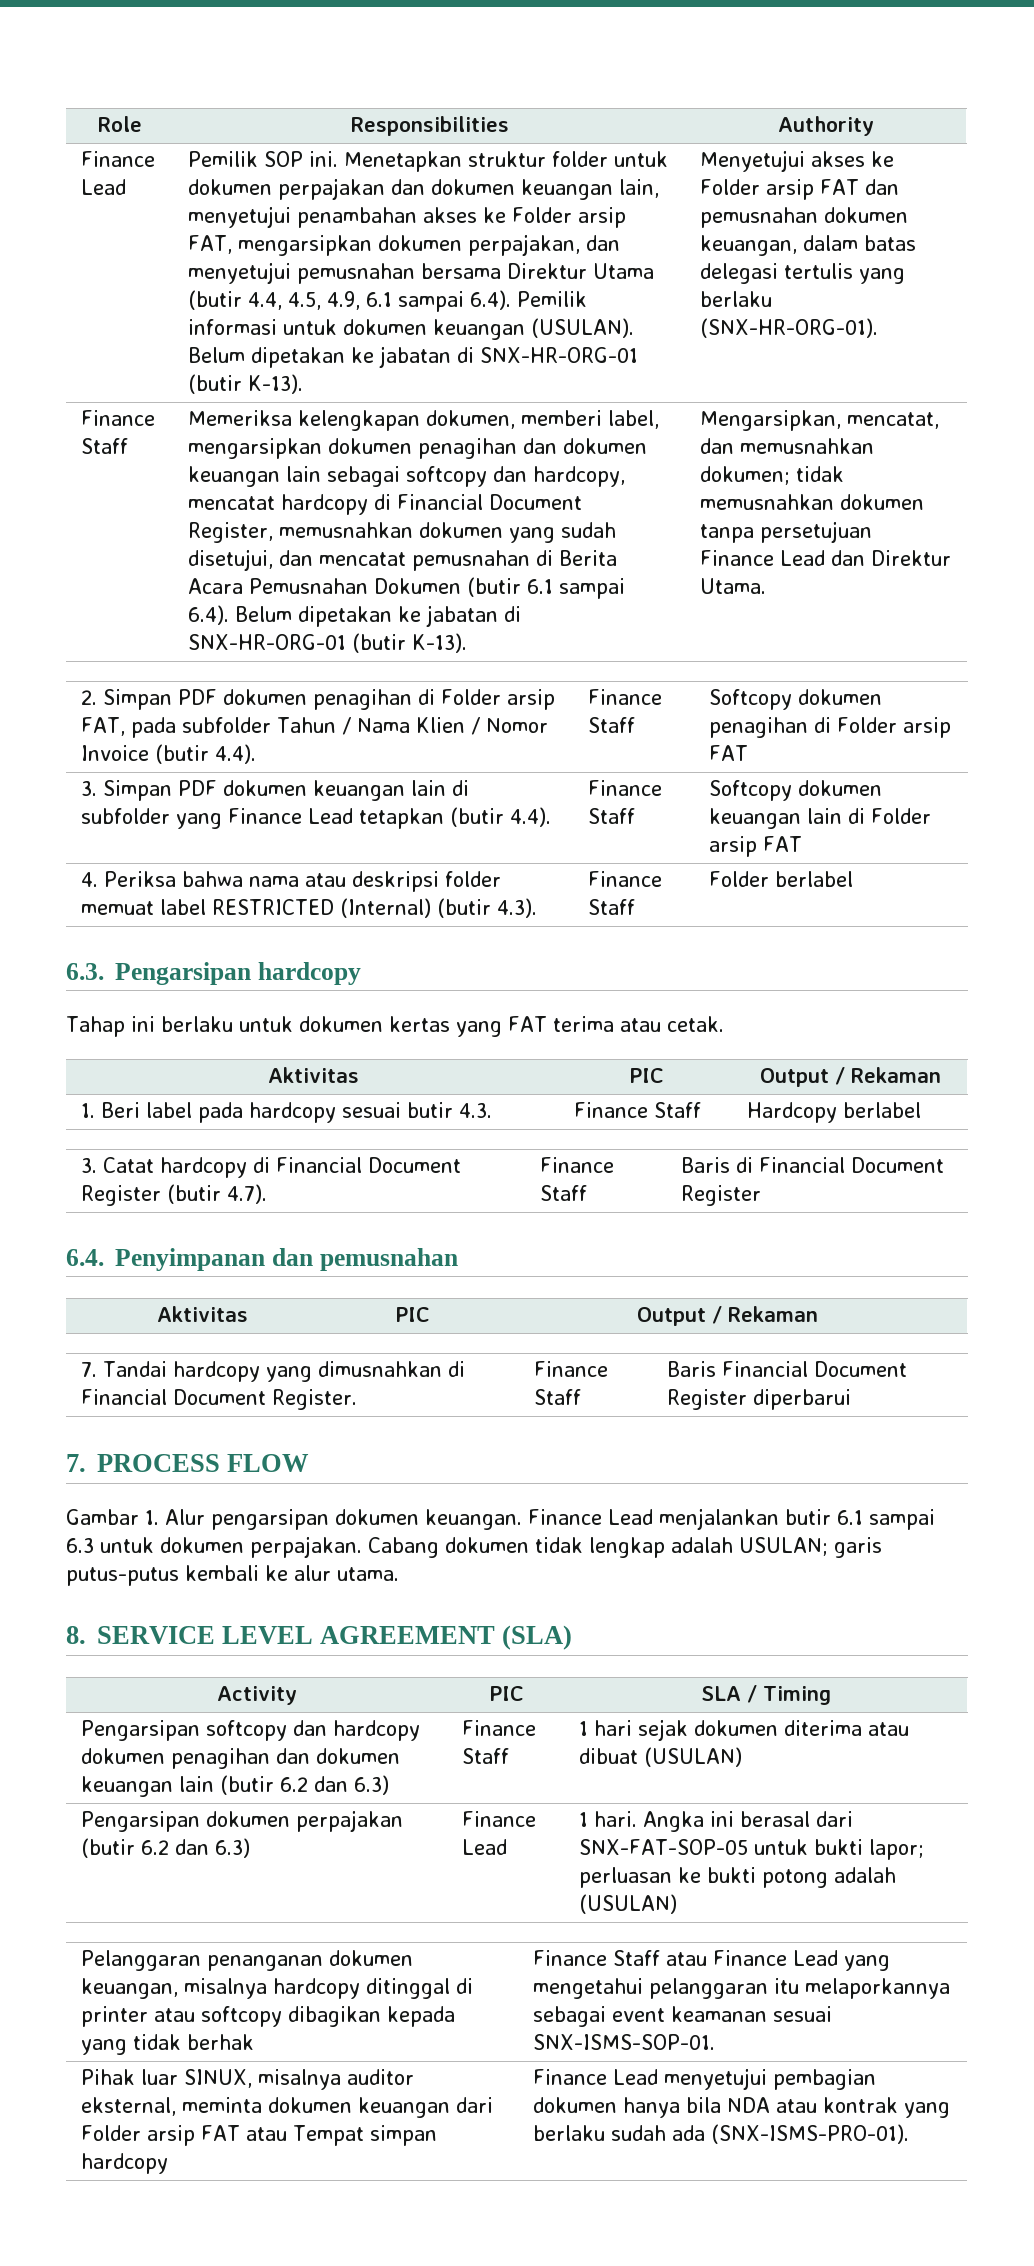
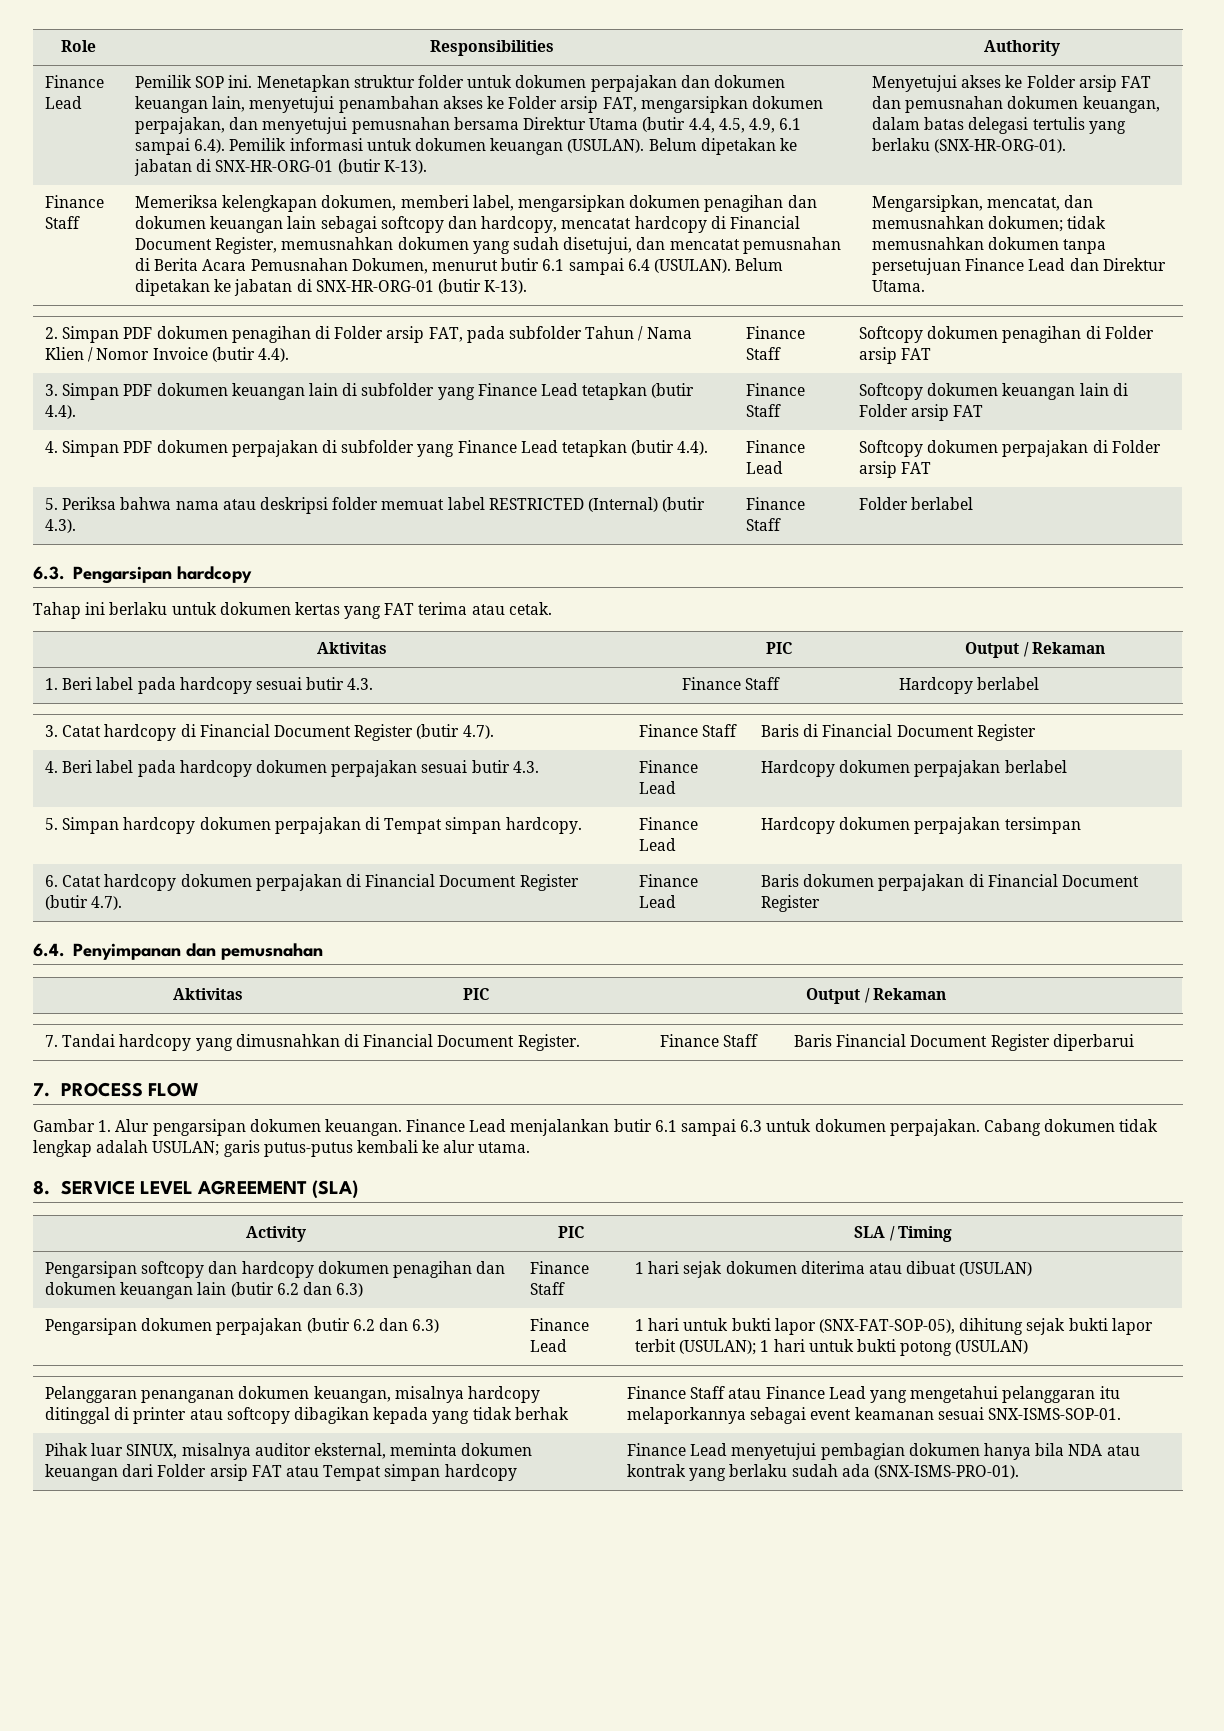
- Memeriksa kelengkapan dokumen, memberi label, mengarsipkan dokumen penagihan dan dokumen keuangan lain sebagai softcopy dan hardcopy, mencatat hardcopy di Financial Document Register, memusnahkan dokumen yang sudah disetujui, dan mencatat pemusnahan di Berita Acara Pemusnahan Dokumen (butir 6.1 sampai 6.4). Belum dipetakan ke jabatan di SNX-HR-ORG-01 (butir K-13).
+ Memeriksa kelengkapan dokumen, memberi label, mengarsipkan dokumen penagihan dan dokumen keuangan lain sebagai softcopy dan hardcopy, mencatat hardcopy di Financial Document Register, memusnahkan dokumen yang sudah disetujui, dan mencatat pemusnahan di Berita Acara Pemusnahan Dokumen, menurut butir 6.1 sampai 6.4 (USULAN). Belum dipetakan ke jabatan di SNX-HR-ORG-01 (butir K-13).
- 4. Periksa bahwa nama atau deskripsi folder memuat label RESTRICTED (Internal) (butir 4.3). | Finance Staff | Folder berlabel
+ 4. Simpan PDF dokumen perpajakan di subfolder yang Finance Lead tetapkan (butir 4.4). | Finance Lead | Softcopy dokumen perpajakan di Folder arsip FAT
+ 5. Periksa bahwa nama atau deskripsi folder memuat label RESTRICTED (Internal) (butir 4.3). | Finance Staff | Folder berlabel
+ 4. Beri label pada hardcopy dokumen perpajakan sesuai butir 4.3. | Finance Lead | Hardcopy dokumen perpajakan berlabel
+ 5. Simpan hardcopy dokumen perpajakan di Tempat simpan hardcopy. | Finance Lead | Hardcopy dokumen perpajakan tersimpan
+ 6. Catat hardcopy dokumen perpajakan di Financial Document Register (butir 4.7). | Finance Lead | Baris dokumen perpajakan di Financial Document Register
- Pengarsipan dokumen perpajakan (butir 6.2 dan 6.3) | Finance Lead | 1 hari. Angka ini berasal dari SNX-FAT-SOP-05 untuk bukti lapor; perluasan ke bukti potong adalah (USULAN)
+ Pengarsipan dokumen perpajakan (butir 6.2 dan 6.3) | Finance Lead | 1 hari untuk bukti lapor (SNX-FAT-SOP-05), dihitung sejak bukti lapor terbit (USULAN); 1 hari untuk bukti potong (USULAN)

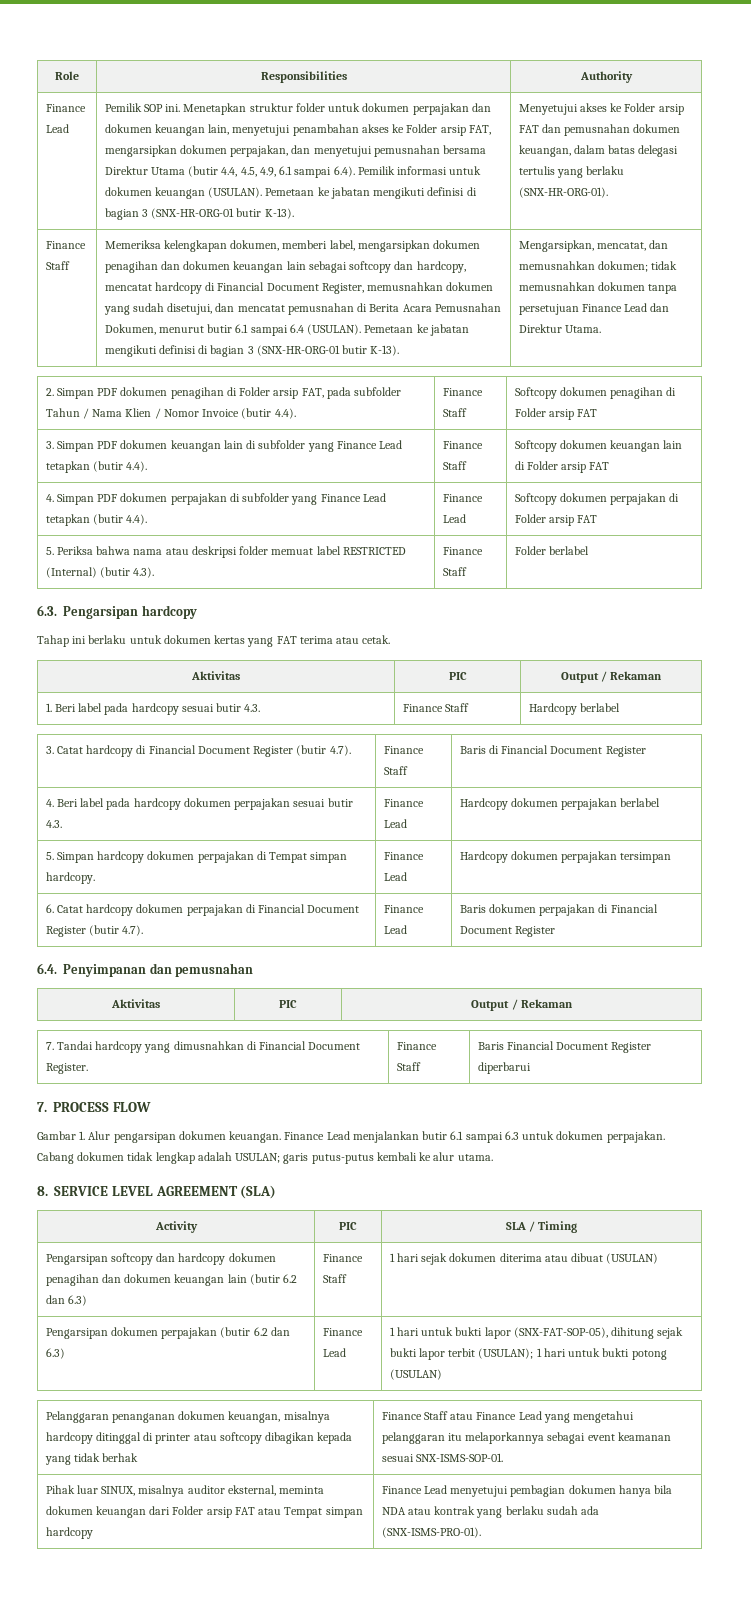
- Menetapkan struktur folder untuk dokumen perpajakan dan dokumen keuangan lain, menyetujui penambahan akses ke Folder arsip FAT, mengarsipkan dokumen perpajakan, dan menyetujui pemusnahan bersama Direktur Utama (butir 4.4, 4.5, 4.9, 6.1 sampai 6.4). Pemilik informasi untuk dokumen keuangan (USULAN). Belum dipetakan ke jabatan di SNX-HR-ORG-01 (butir K-13).
+ Menetapkan struktur folder untuk dokumen perpajakan dan dokumen keuangan lain, menyetujui penambahan akses ke Folder arsip FAT, mengarsipkan dokumen perpajakan, dan menyetujui pemusnahan bersama Direktur Utama (butir 4.4, 4.5, 4.9, 6.1 sampai 6.4). Pemilik informasi untuk dokumen keuangan (USULAN). Pemetaan ke jabatan mengikuti definisi di bagian 3 (SNX-HR-ORG-01 butir K-13).
- Memeriksa kelengkapan dokumen, memberi label, mengarsipkan dokumen penagihan dan dokumen keuangan lain sebagai softcopy dan hardcopy, mencatat hardcopy di Financial Document Register, memusnahkan dokumen yang sudah disetujui, dan mencatat pemusnahan di Berita Acara Pemusnahan Dokumen, menurut butir 6.1 sampai 6.4 (USULAN). Belum dipetakan ke jabatan di SNX-HR-ORG-01 (butir K-13).
+ Memeriksa kelengkapan dokumen, memberi label, mengarsipkan dokumen penagihan dan dokumen keuangan lain sebagai softcopy dan hardcopy, mencatat hardcopy di Financial Document Register, memusnahkan dokumen yang sudah disetujui, dan mencatat pemusnahan di Berita Acara Pemusnahan Dokumen, menurut butir 6.1 sampai 6.4 (USULAN). Pemetaan ke jabatan mengikuti definisi di bagian 3 (SNX-HR-ORG-01 butir K-13).

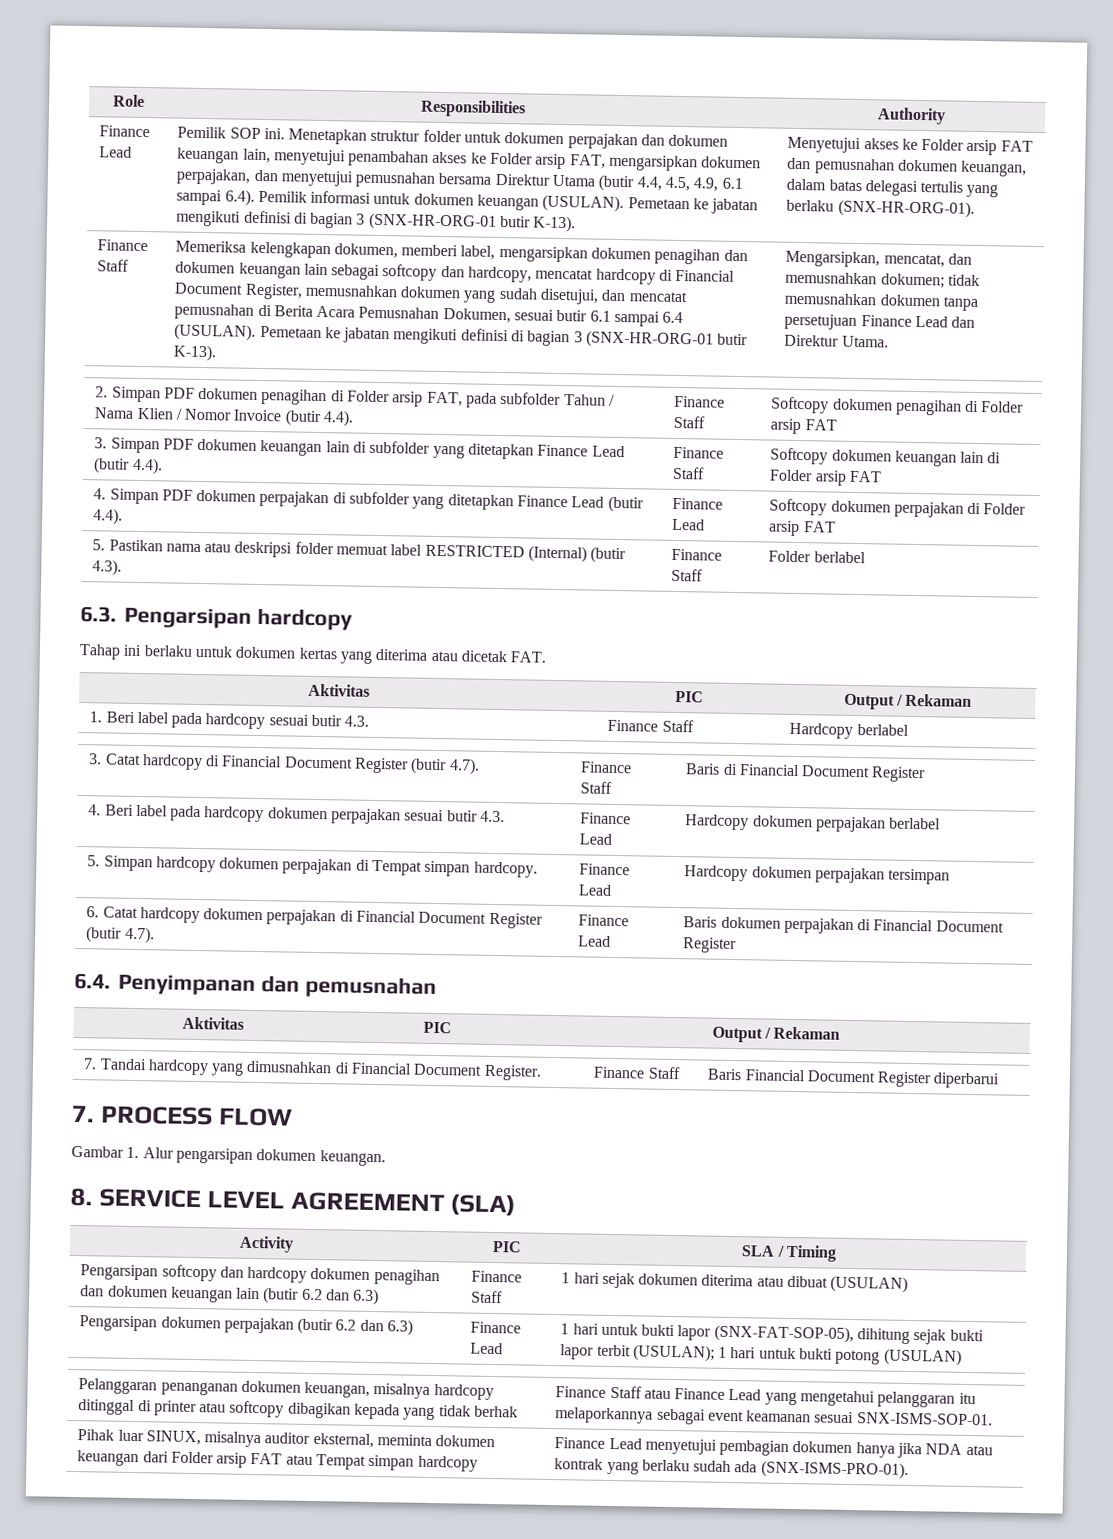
- Memeriksa kelengkapan dokumen, memberi label, mengarsipkan dokumen penagihan dan dokumen keuangan lain sebagai softcopy dan hardcopy, mencatat hardcopy di Financial Document Register, memusnahkan dokumen yang sudah disetujui, dan mencatat pemusnahan di Berita Acara Pemusnahan Dokumen, menurut butir 6.1 sampai 6.4 (USULAN).
+ Memeriksa kelengkapan dokumen, memberi label, mengarsipkan dokumen penagihan dan dokumen keuangan lain sebagai softcopy dan hardcopy, mencatat hardcopy di Financial Document Register, memusnahkan dokumen yang sudah disetujui, dan mencatat pemusnahan di Berita Acara Pemusnahan Dokumen, sesuai butir 6.1 sampai 6.4 (USULAN).
- 3. Simpan PDF dokumen keuangan lain di subfolder yang Finance Lead tetapkan (butir 4.4). | Finance Staff | Softcopy dokumen keuangan lain di Folder arsip FAT
+ 3. Simpan PDF dokumen keuangan lain di subfolder yang ditetapkan Finance Lead (butir 4.4). | Finance Staff | Softcopy dokumen keuangan lain di Folder arsip FAT
- 4. Simpan PDF dokumen perpajakan di subfolder yang Finance Lead tetapkan (butir 4.4). | Finance Lead | Softcopy dokumen perpajakan di Folder arsip FAT
+ 4. Simpan PDF dokumen perpajakan di subfolder yang ditetapkan Finance Lead (butir 4.4). | Finance Lead | Softcopy dokumen perpajakan di Folder arsip FAT
- 5. Periksa bahwa nama atau deskripsi folder memuat label RESTRICTED (Internal) (butir 4.3). | Finance Staff | Folder berlabel
+ 5. Pastikan nama atau deskripsi folder memuat label RESTRICTED (Internal) (butir 4.3). | Finance Staff | Folder berlabel
- Tahap ini berlaku untuk dokumen kertas yang FAT terima atau cetak.
+ Tahap ini berlaku untuk dokumen kertas yang diterima atau dicetak FAT.
- Finance Lead menjalankan butir 6.1 sampai 6.3 untuk dokumen perpajakan. Cabang dokumen tidak lengkap adalah USULAN; garis putus-putus kembali ke alur utama.
- Pihak luar SINUX, misalnya auditor eksternal, meminta dokumen keuangan dari Folder arsip FAT atau Tempat simpan hardcopy | Finance Lead menyetujui pembagian dokumen hanya bila NDA atau kontrak yang berlaku sudah ada (SNX-ISMS-PRO-01).
+ Pihak luar SINUX, misalnya auditor eksternal, meminta dokumen keuangan dari Folder arsip FAT atau Tempat simpan hardcopy | Finance Lead menyetujui pembagian dokumen hanya jika NDA atau kontrak yang berlaku sudah ada (SNX-ISMS-PRO-01).

